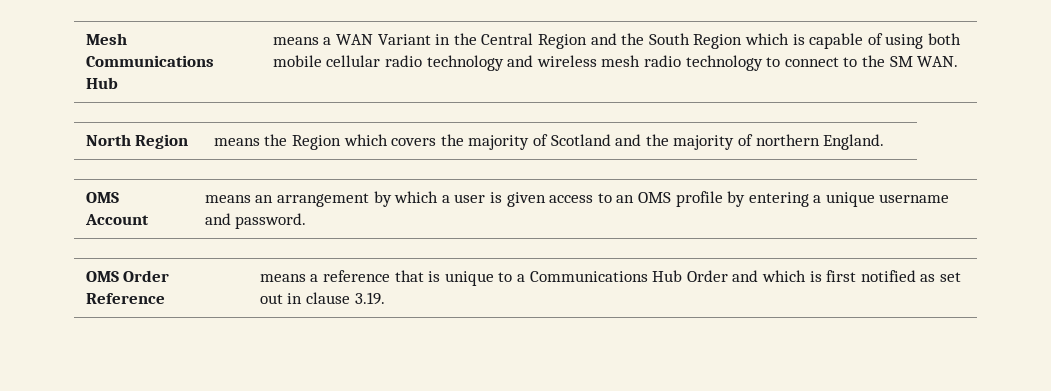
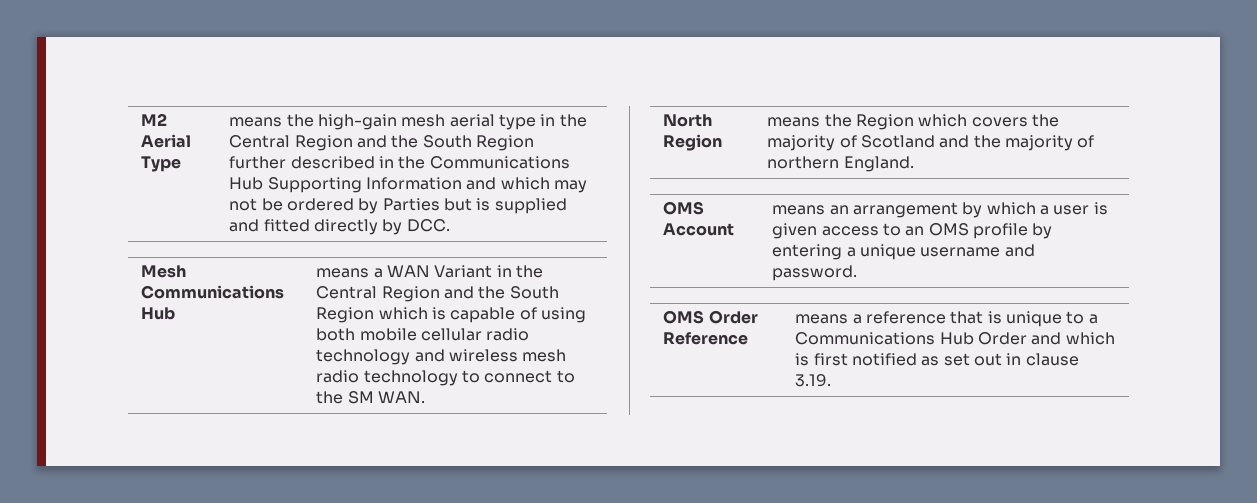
+ M2 Aerial Type | means the high-gain mesh aerial type in the Central Region and the South Region further described in the Communications Hub Supporting Information and which may not be ordered by Parties but is supplied and fitted directly by DCC.

